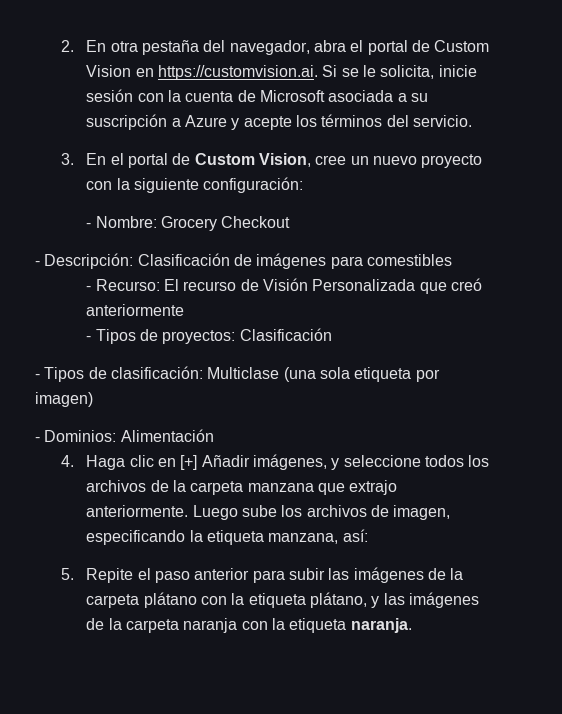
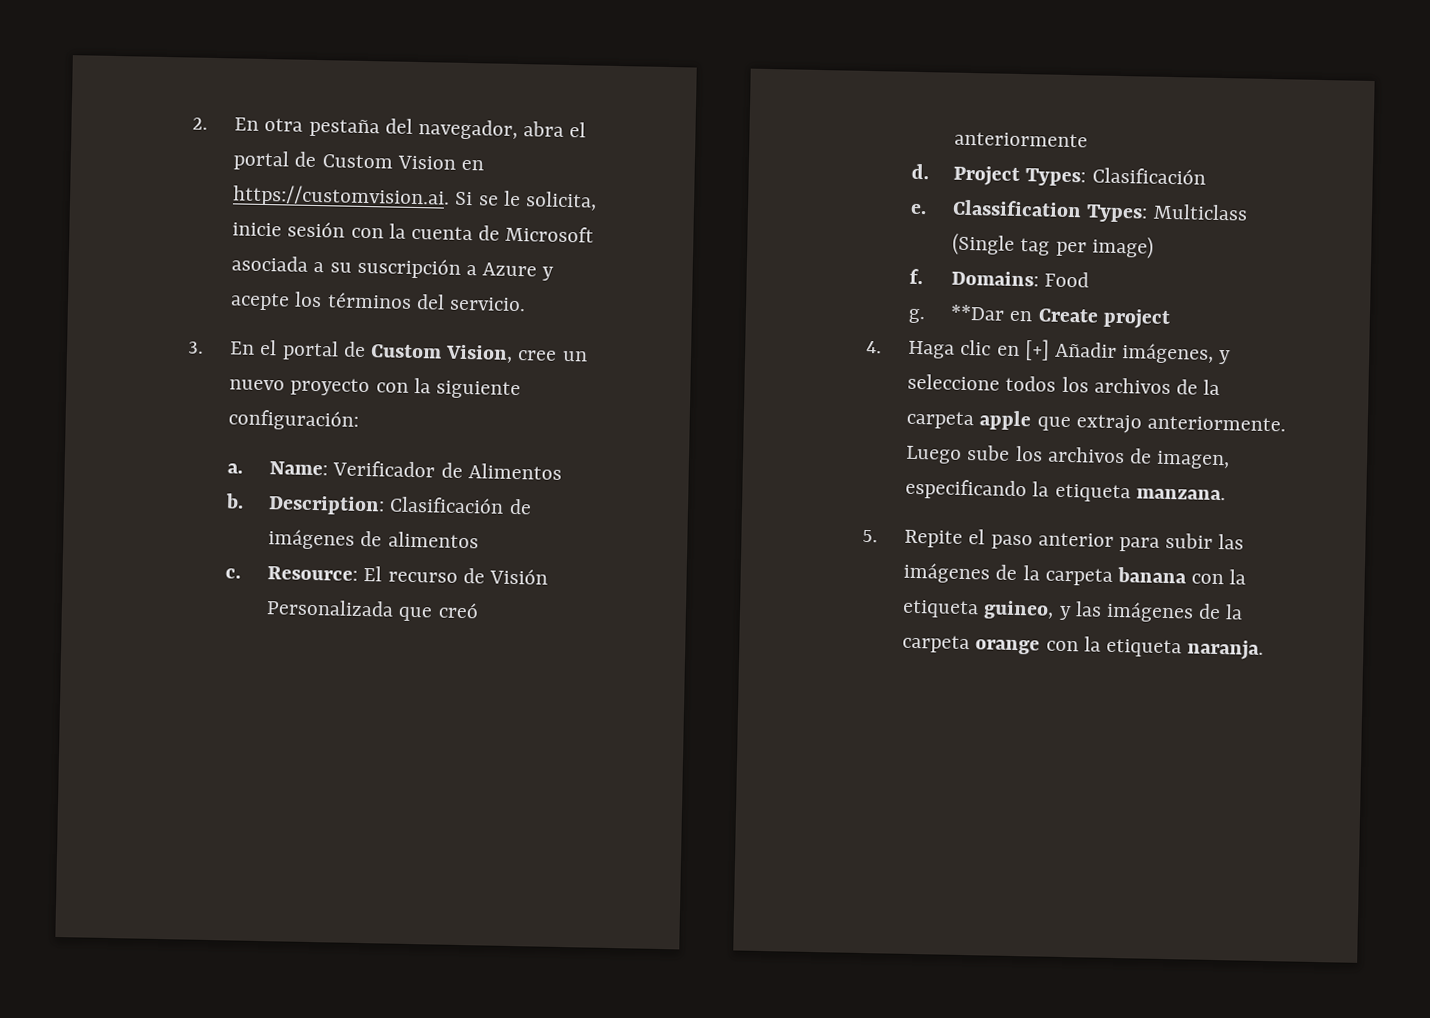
- - Nombre: Grocery Checkout
- - Descripción: Clasificación de imágenes para comestibles
- - Recurso: El recurso de Visión Personalizada que creó anteriormente
+ a. Name: Verificador de Alimentos
+ b. Description: Clasificación de imágenes de alimentos
+ c. Resource: El recurso de Visión Personalizada que creó anteriormente
- - Tipos de proyectos: Clasificación
- - Tipos de clasificación: Multiclase (una sola etiqueta por imagen)
- - Dominios: Alimentación
+ d. Project Types: Clasificación
+ e. Classification Types: Multiclass (Single tag per image)
+ f. Domains: Food
+ g. **Dar en Create project
- 4. Haga clic en [+] Añadir imágenes, y seleccione todos los archivos de la carpeta manzana que extrajo anteriormente.
+ 4. Haga clic en [+] Añadir imágenes, y seleccione todos los archivos de la carpeta apple que extrajo anteriormente.
- Luego sube los archivos de imagen, especificando la etiqueta manzana, así:
+ Luego sube los archivos de imagen, especificando la etiqueta manzana.
- 5. Repite el paso anterior para subir las imágenes de la carpeta plátano con la etiqueta plátano, y las imágenes de la carpeta naranja con la etiqueta naranja.
+ 5. Repite el paso anterior para subir las imágenes de la carpeta banana con la etiqueta guineo, y las imágenes de la carpeta orange con la etiqueta naranja.

